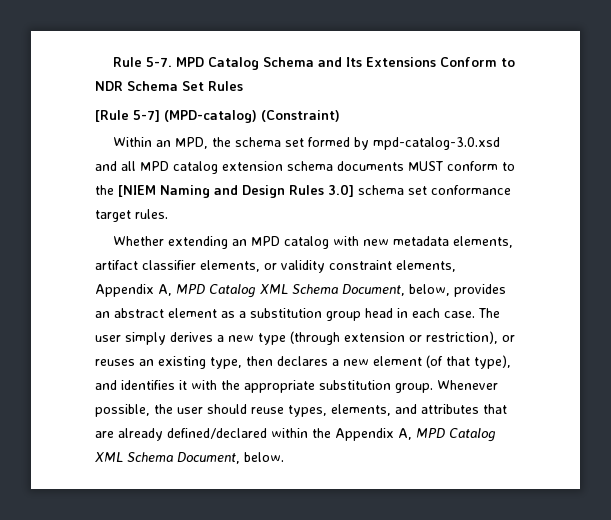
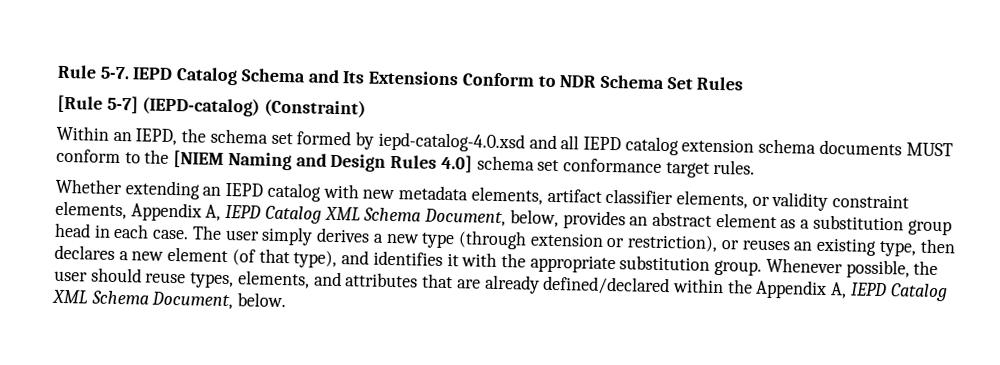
- MPD Catalog Schema and Its Extensions Conform to NDR Schema Set Rules
+ IEPD Catalog Schema and Its Extensions Conform to NDR Schema Set Rules
- [Rule 5-7] (MPD-catalog) (Constraint)
+ [Rule 5-7] (IEPD-catalog) (Constraint)
- Within an MPD, the schema set formed by mpd-catalog-3.0.xsd and all MPD catalog extension schema documents MUST conform to the [NIEM Naming and Design Rules 3.0] schema set conformance target rules.
+ Within an IEPD, the schema set formed by iepd-catalog-4.0.xsd and all IEPD catalog extension schema documents MUST conform to the [NIEM Naming and Design Rules 4.0] schema set conformance target rules.
- Whether extending an MPD catalog with new metadata elements, artifact classifier elements, or validity constraint elements, Appendix A, MPD Catalog XML Schema Document, below, provides an abstract element as a substitution group head in each case.
+ Whether extending an IEPD catalog with new metadata elements, artifact classifier elements, or validity constraint elements, Appendix A, IEPD Catalog XML Schema Document, below, provides an abstract element as a substitution group head in each case.
- Whenever possible, the user should reuse types, elements, and attributes that are already defined/declared within the Appendix A, MPD Catalog XML Schema Document, below.
+ Whenever possible, the user should reuse types, elements, and attributes that are already defined/declared within the Appendix A, IEPD Catalog XML Schema Document, below.

